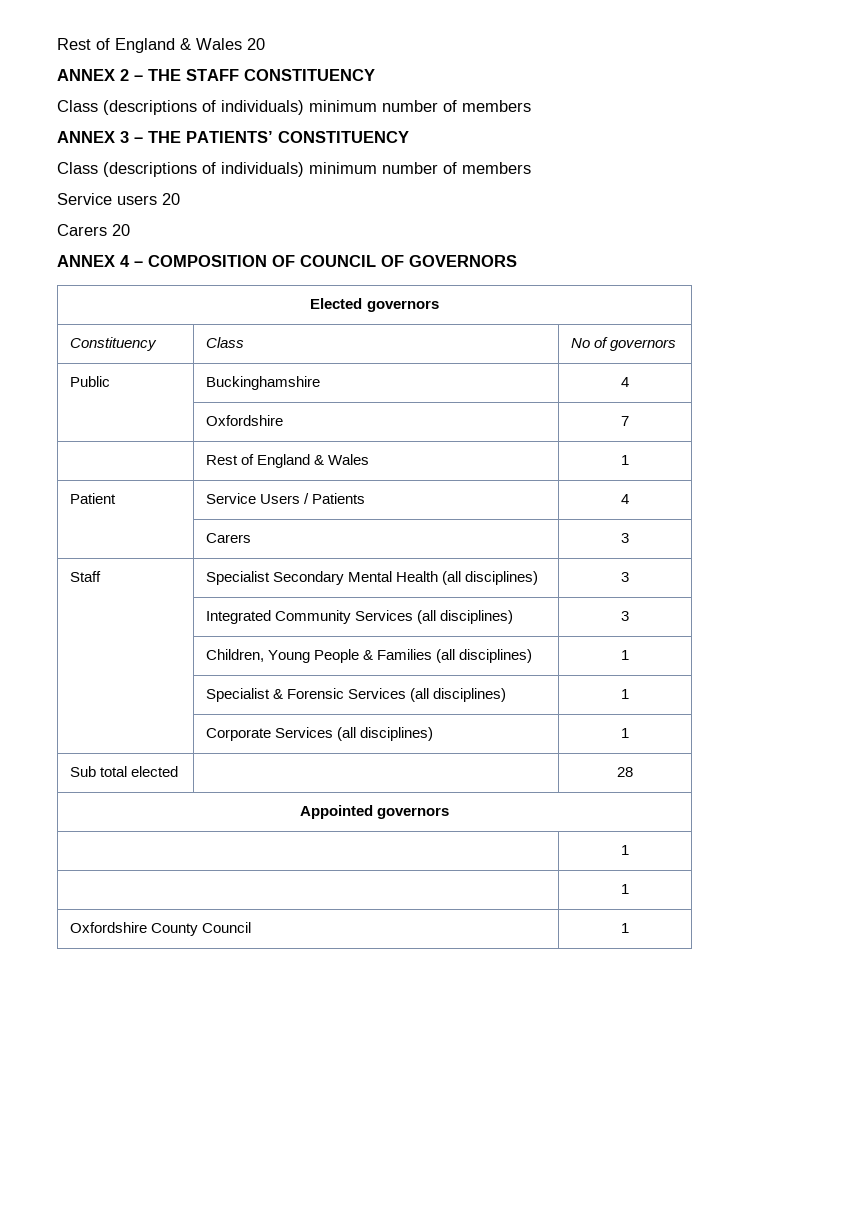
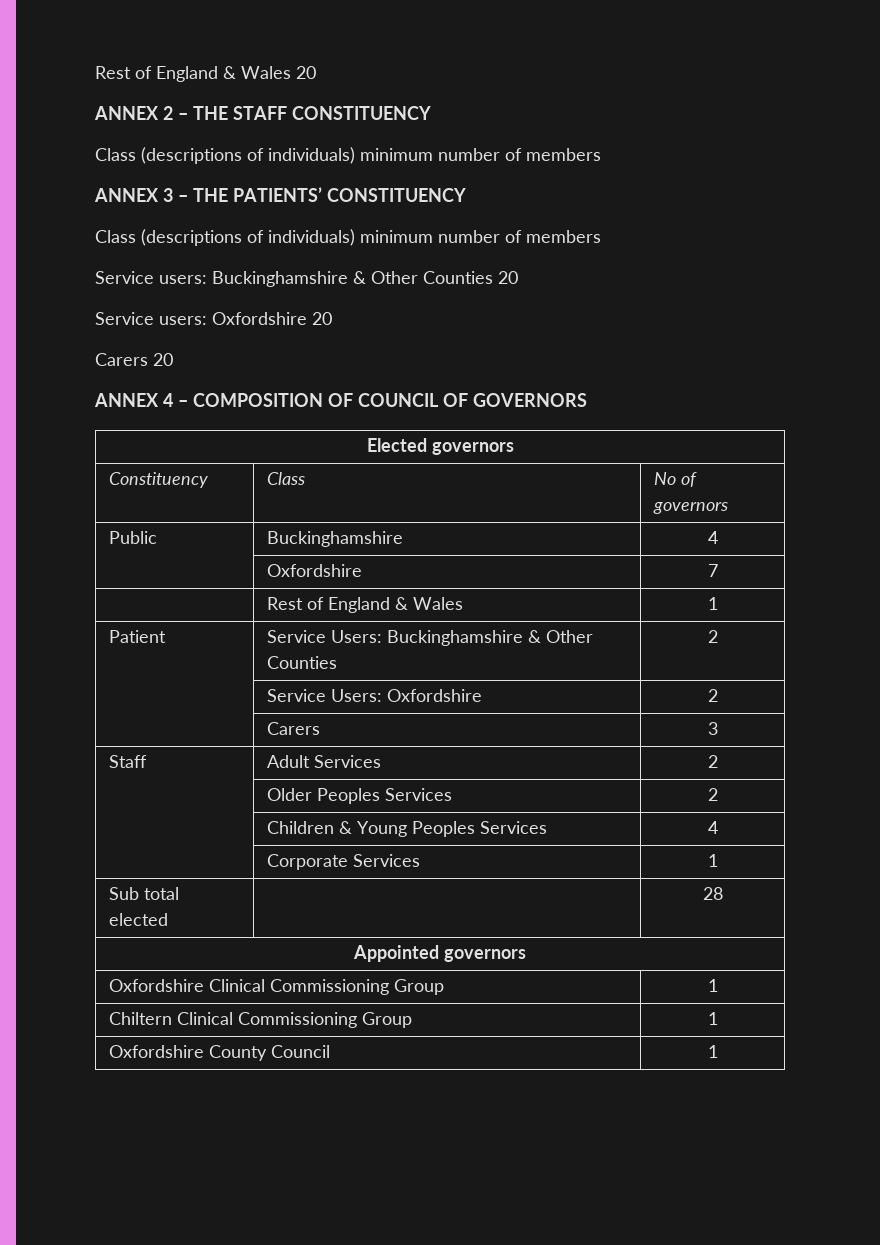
- Service users 20
+ Service users: Buckinghamshire & Other Counties 20
+ Service users: Oxfordshire 20
- Patient | Service Users / Patients | 4
+ Patient | Service Users: Buckinghamshire & Other Counties | 2
+ | Service Users: Oxfordshire | 2
  | Carers | 3
- Staff | Specialist Secondary Mental Health (all disciplines) | 3
- | Integrated Community Services (all disciplines) | 3
- | Children, Young People & Families (all disciplines) | 1
- | Specialist & Forensic Services (all disciplines) | 1
+ Staff | Adult Services | 2
+ | Older Peoples Services | 2
+ | Children & Young Peoples Services | 4
- | Corporate Services (all disciplines) | 1
+ | Corporate Services | 1
  Appointed governors
- | 1
- | 1
+ Oxfordshire Clinical Commissioning Group | 1
+ Chiltern Clinical Commissioning Group | 1

